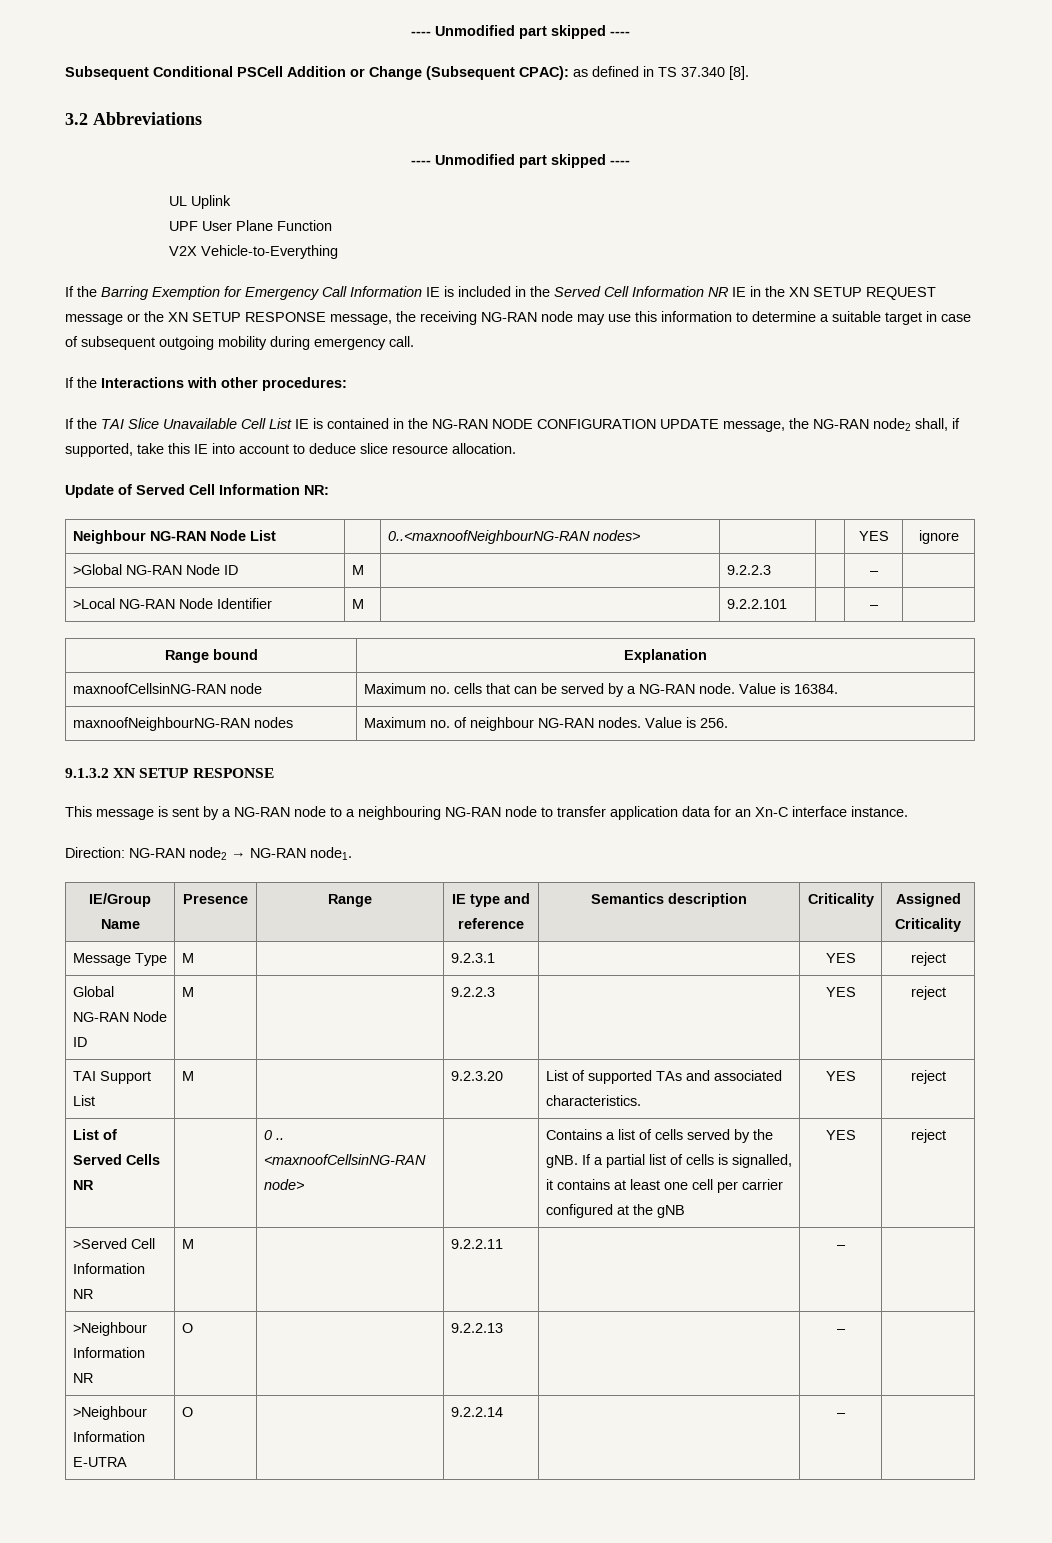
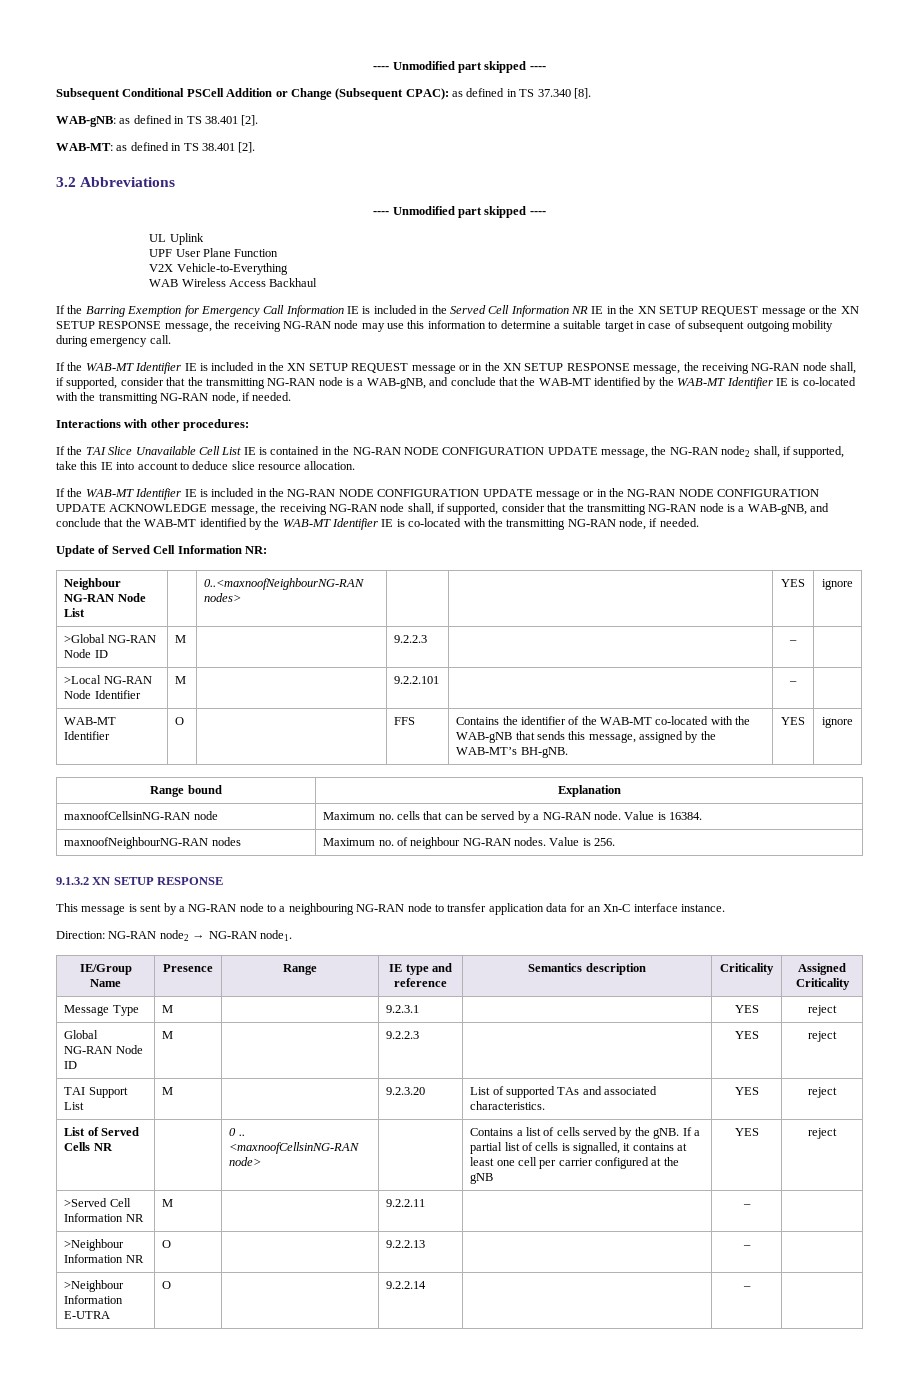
+ WAB-gNB: as defined in TS 38.401 [2].
+ WAB-MT: as defined in TS 38.401 [2].
+ WAB Wireless Access Backhaul
- If the Interactions with other procedures:
+ If the WAB-MT Identifier IE is included in the XN SETUP REQUEST message or in the XN SETUP RESPONSE message, the receiving NG-RAN node shall, if supported, consider that the transmitting NG-RAN node is a WAB-gNB, and conclude that the WAB-MT identified by the WAB-MT Identifier IE is co-located with the transmitting NG-RAN node, if needed.
+ Interactions with other procedures:
+ If the WAB-MT Identifier IE is included in the NG-RAN NODE CONFIGURATION UPDATE message or in the NG-RAN NODE CONFIGURATION UPDATE ACKNOWLEDGE message, the receiving NG-RAN node shall, if supported, consider that the transmitting NG-RAN node is a WAB-gNB, and conclude that the WAB-MT identified by the WAB-MT Identifier IE is co-located with the transmitting NG-RAN node, if needed.
+ WAB-MT Identifier | O | | FFS | Contains the identifier of the WAB-MT co-located with the WAB-gNB that sends this message, assigned by the WAB-MT’s BH-gNB. | YES | ignore

